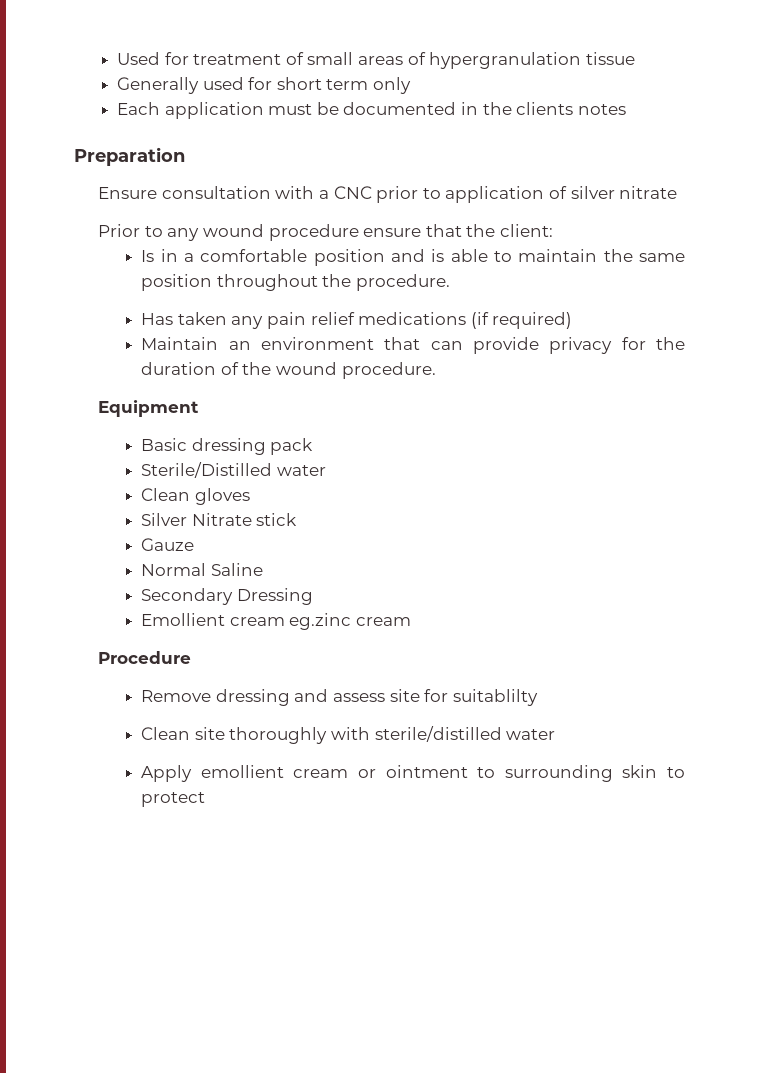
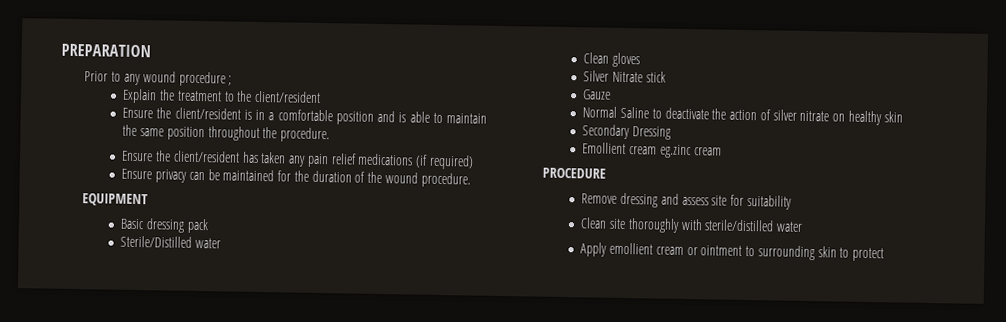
- Used for treatment of small areas of hypergranulation tissue
- Generally used for short term only
- Each application must be documented in the clients notes
- Preparation
- Ensure consultation with a CNC prior to application of silver nitrate
+ PREPARATION
- Prior to any wound procedure ensure that the client:
- Is in a comfortable position and is able to maintain the same position throughout the procedure.
+ Prior to any wound procedure ;
+ Explain the treatment to the client/resident
+ Ensure the client/resident is in a comfortable position and is able to maintain the same position throughout the procedure.
- Has taken any pain relief medications (if required)
+ Ensure the client/resident has taken any pain relief medications (if required)
- Maintain an environment that can provide privacy for the duration of the wound procedure.
+ Ensure privacy can be maintained for the duration of the wound procedure.
- Equipment
+ EQUIPMENT
- Normal Saline
+ Normal Saline to deactivate the action of silver nitrate on healthy skin
- Procedure
+ PROCEDURE
- Remove dressing and assess site for suitablilty
+ Remove dressing and assess site for suitability

